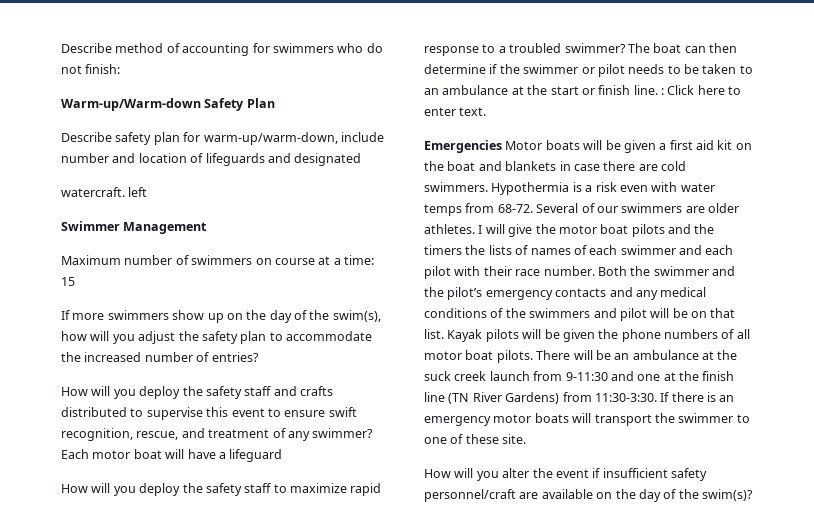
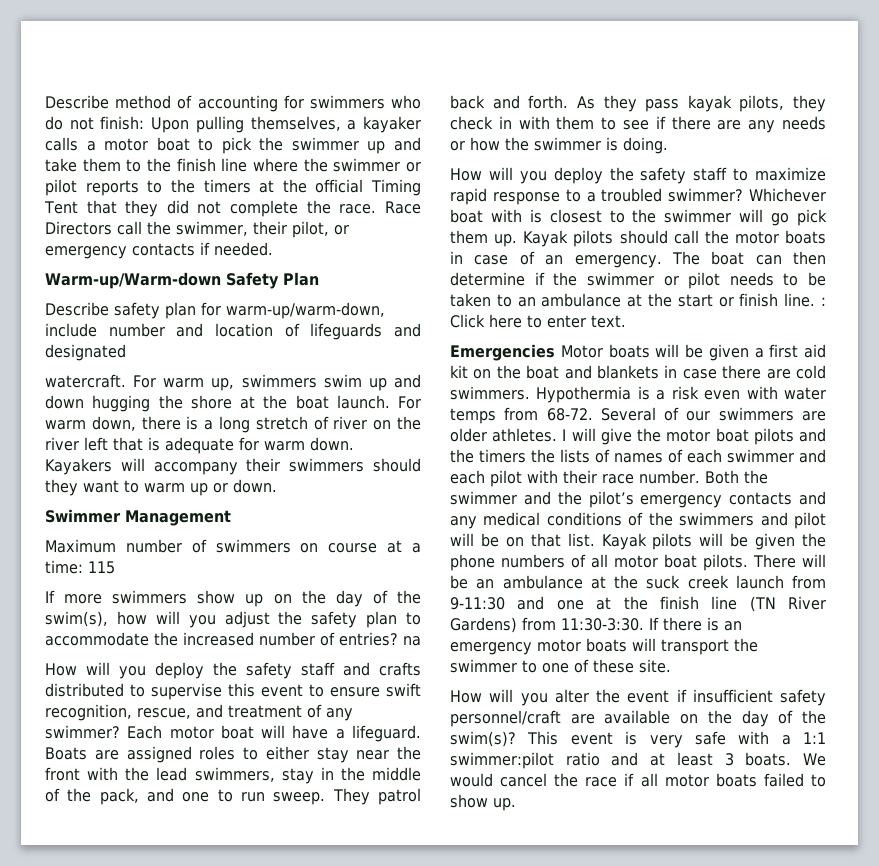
- Describe method of accounting for swimmers who do not finish:
+ Describe method of accounting for swimmers who do not finish: Upon pulling themselves, a kayaker calls a motor boat to pick the swimmer up and take them to the finish line where the swimmer or pilot reports to the timers at the official Timing Tent that they did not complete the race. Race Directors call the swimmer, their pilot, or emergency contacts if needed.
- watercraft. left
+ watercraft. For warm up, swimmers swim up and down hugging the shore at the boat launch. For warm down, there is a long stretch of river on the river left that is adequate for warm down. Kayakers will accompany their swimmers should they want to warm up or down.
- Maximum number of swimmers on course at a time: 15
+ Maximum number of swimmers on course at a time: 115
- If more swimmers show up on the day of the swim(s), how will you adjust the safety plan to accommodate the increased number of entries?
+ If more swimmers show up on the day of the swim(s), how will you adjust the safety plan to accommodate the increased number of entries? na
- Each motor boat will have a lifeguard
+ Each motor boat will have a lifeguard. Boats are assigned roles to either stay near the front with the lead swimmers, stay in the middle of the pack, and one to run sweep. They patrol back and forth. As they pass kayak pilots, they check in with them to see if there are any needs or how the swimmer is doing.
+ Whichever boat with is closest to the swimmer will go pick them up. Kayak pilots should call the motor boats in case of an emergency.
+ This event is very safe with a 1:1 swimmer:pilot ratio and at least 3 boats. We would cancel the race if all motor boats failed to show up.

